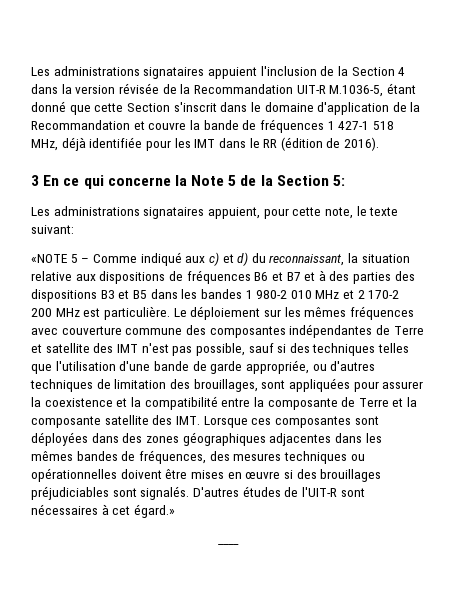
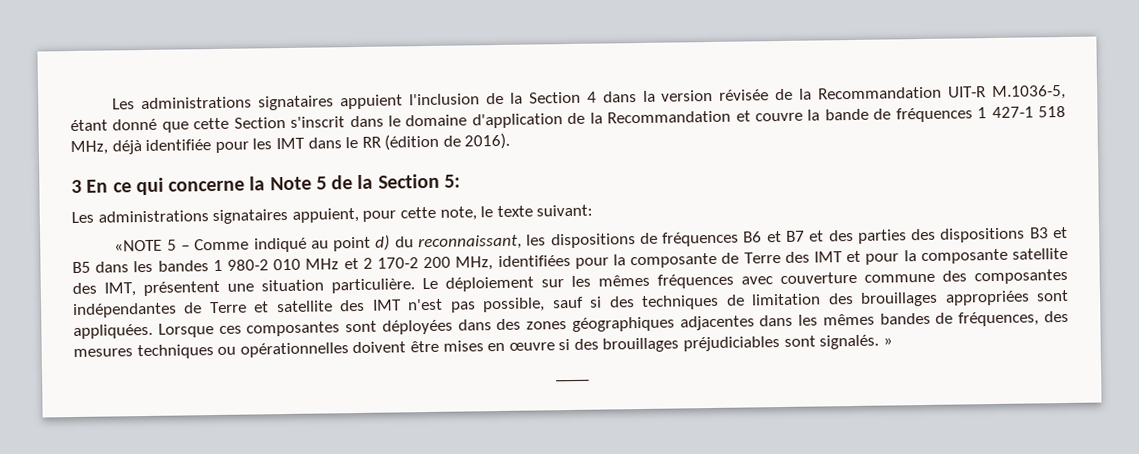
- «NOTE 5 – Comme indiqué aux c) et d) du reconnaissant, la situation relative aux dispositions de fréquences B6 et B7 et à des parties des dispositions B3 et B5 dans les bandes 1 980-2 010 MHz et 2 170-2 200 MHz est particulière.
+ «NOTE 5 – Comme indiqué au point d) du reconnaissant, les dispositions de fréquences B6 et B7 et des parties des dispositions B3 et B5 dans les bandes 1 980-2 010 MHz et 2 170-2 200 MHz, identifiées pour la composante de Terre des IMT et pour la composante satellite des IMT, présentent une situation particulière.
- Le déploiement sur les mêmes fréquences avec couverture commune des composantes indépendantes de Terre et satellite des IMT n'est pas possible, sauf si des techniques telles que l'utilisation d'une bande de garde appropriée, ou d'autres techniques de limitation des brouillages, sont appliquées pour assurer la coexistence et la compatibilité entre la composante de Terre et la composante satellite des IMT. Lorsque ces composantes sont déployées dans des zones géographiques adjacentes dans les mêmes bandes de fréquences, des mesures techniques ou opérationnelles doivent être mises en œuvre si des brouillages préjudiciables sont signalés. D'autres études de l'UIT-R sont nécessaires à cet égard.»
+ Le déploiement sur les mêmes fréquences avec couverture commune des composantes indépendantes de Terre et satellite des IMT n'est pas possible, sauf si des techniques de limitation des brouillages appropriées sont appliquées. Lorsque ces composantes sont déployées dans des zones géographiques adjacentes dans les mêmes bandes de fréquences, des mesures techniques ou opérationnelles doivent être mises en œuvre si des brouillages préjudiciables sont signalés. »

